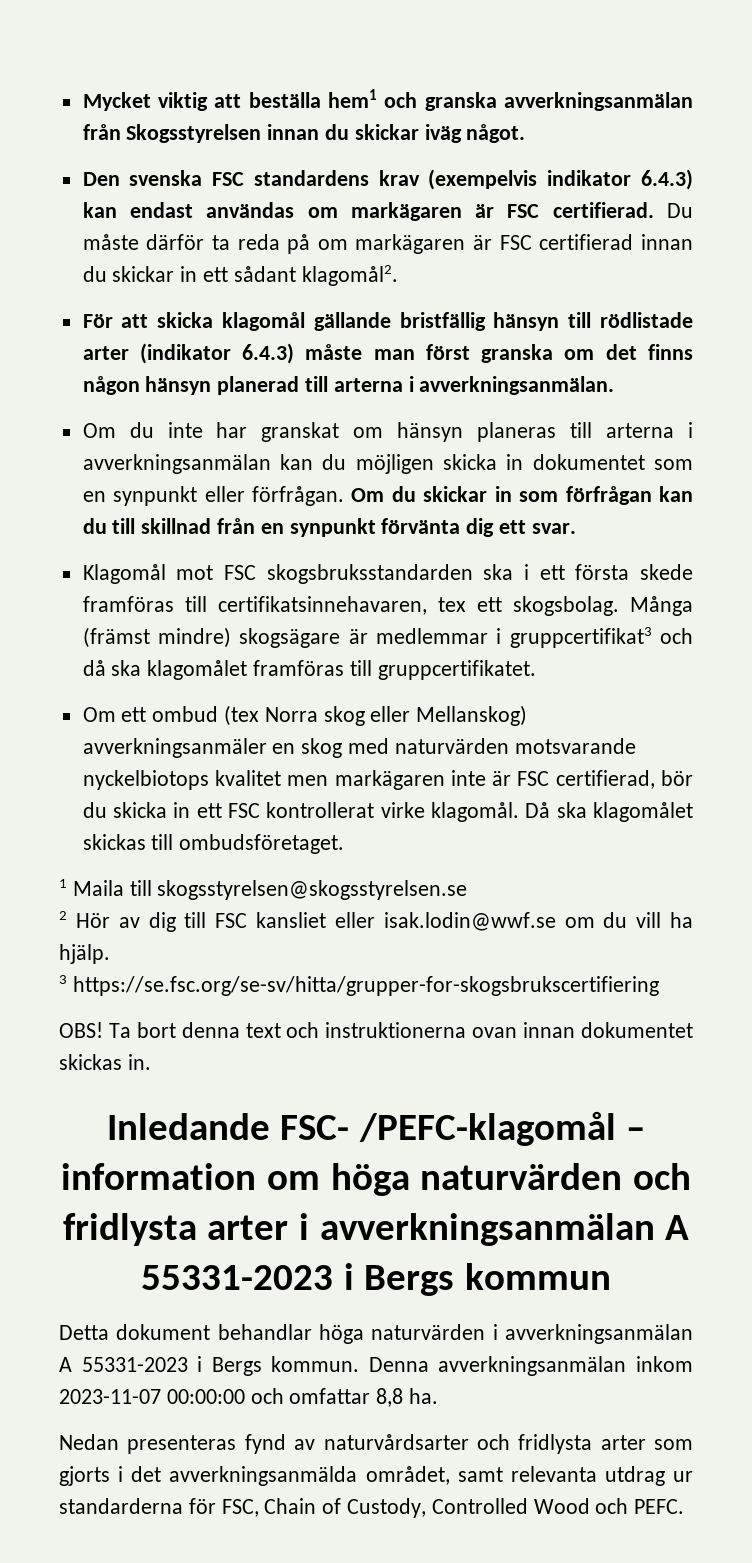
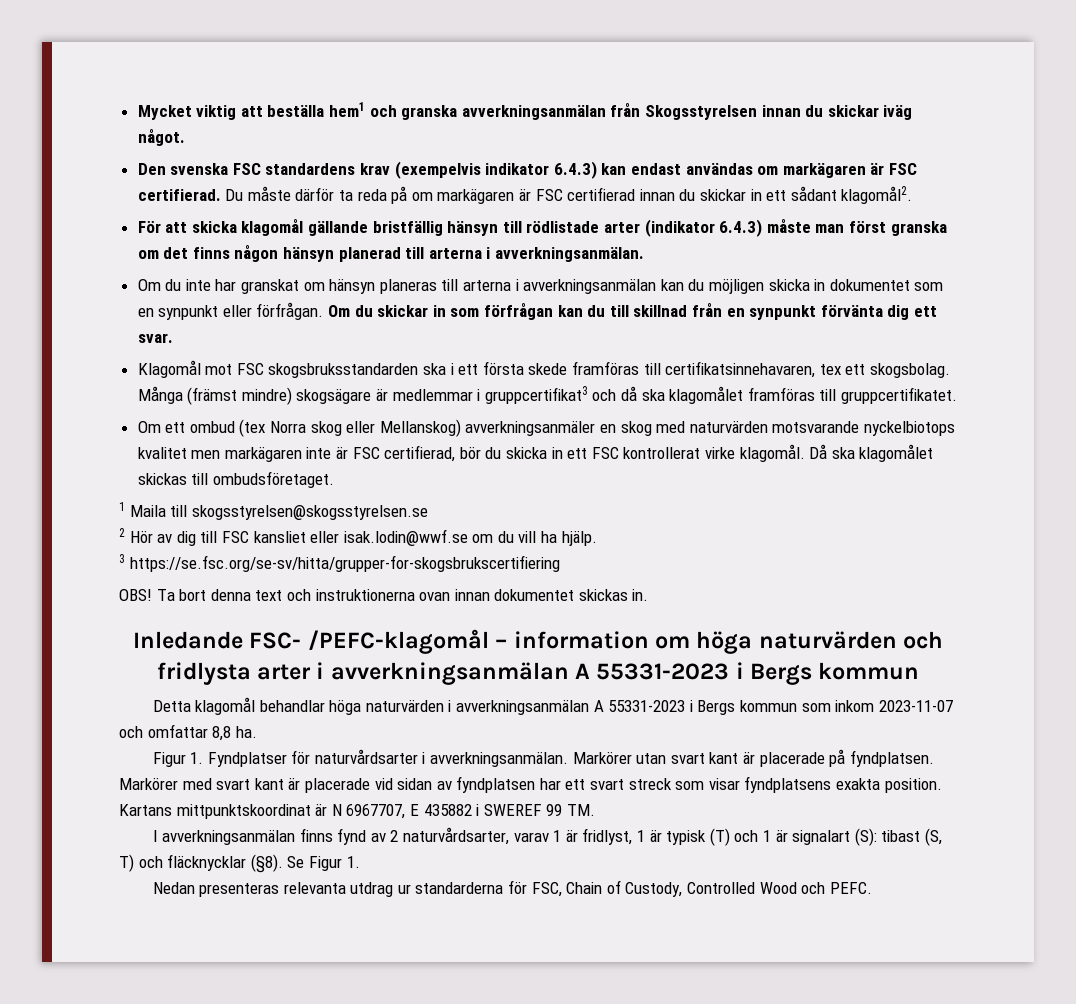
- Detta dokument behandlar höga naturvärden i avverkningsanmälan A 55331-2023 i Bergs kommun. Denna avverkningsanmälan inkom 2023-11-07 00:00:00 och omfattar 8,8 ha.
+ Detta klagomål behandlar höga naturvärden i avverkningsanmälan A 55331-2023 i Bergs kommun som inkom 2023-11-07 och omfattar 8,8 ha.
- Nedan presenteras fynd av naturvårdsarter och fridlysta arter som gjorts i det avverkningsanmälda området, samt relevanta utdrag ur standarderna för FSC, Chain of Custody, Controlled Wood och PEFC.
+ Figur 1. Fyndplatser för naturvårdsarter i avverkningsanmälan. Markörer utan svart kant är placerade på fyndplatsen. Markörer med svart kant är placerade vid sidan av fyndplatsen har ett svart streck som visar fyndplatsens exakta position. Kartans mittpunktskoordinat är N 6967707, E 435882 i SWEREF 99 TM.
+ I avverkningsanmälan finns fynd av 2 naturvårdsarter, varav 1 är fridlyst, 1 är typisk (T) och 1 är signalart (S): tibast (S, T) och fläcknycklar (§8). Se Figur 1.
+ Nedan presenteras relevanta utdrag ur standarderna för FSC, Chain of Custody, Controlled Wood och PEFC.

